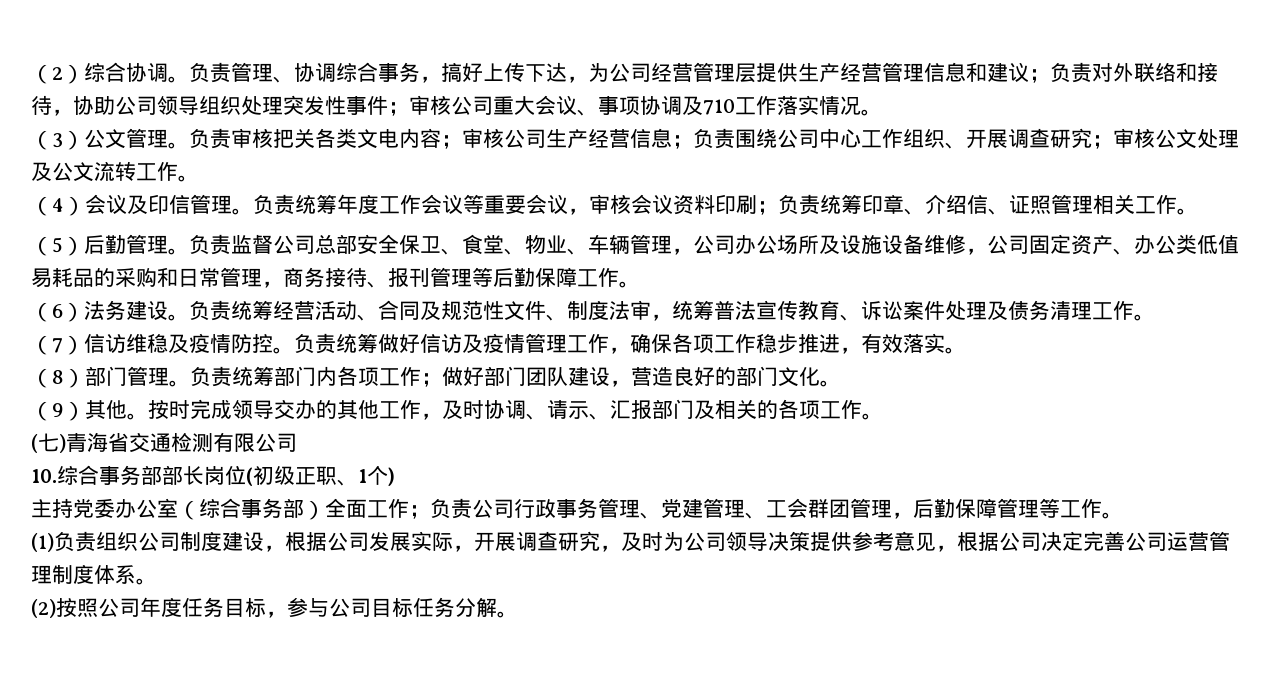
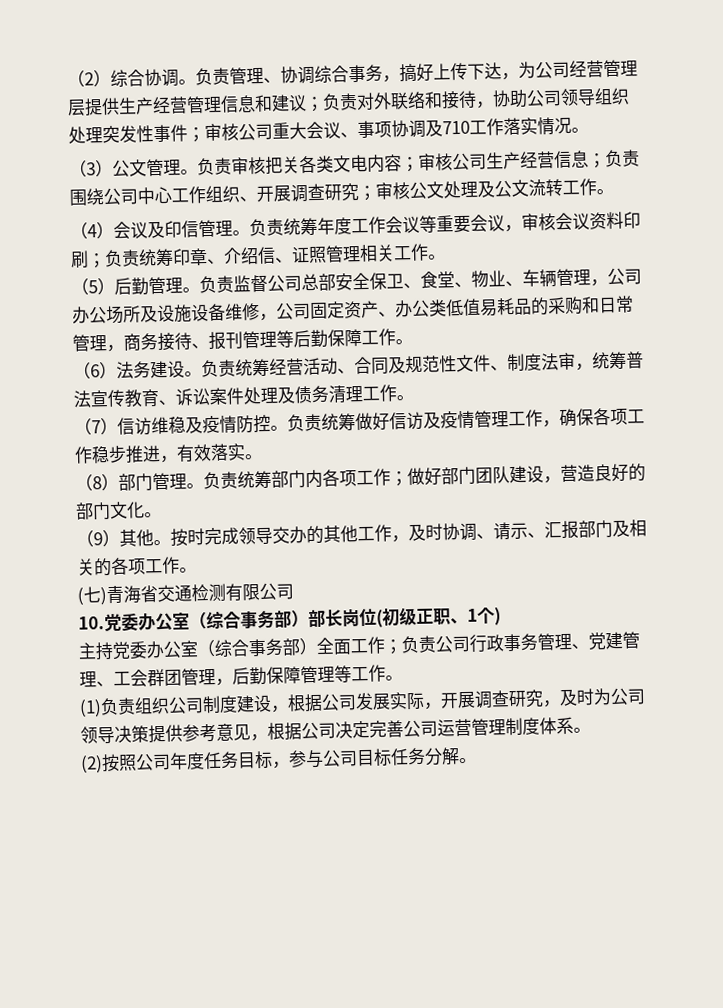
- 10.综合事务部部长岗位(初级正职、1个)
+ 10.党委办公室（综合事务部）部长岗位(初级正职、1个)

